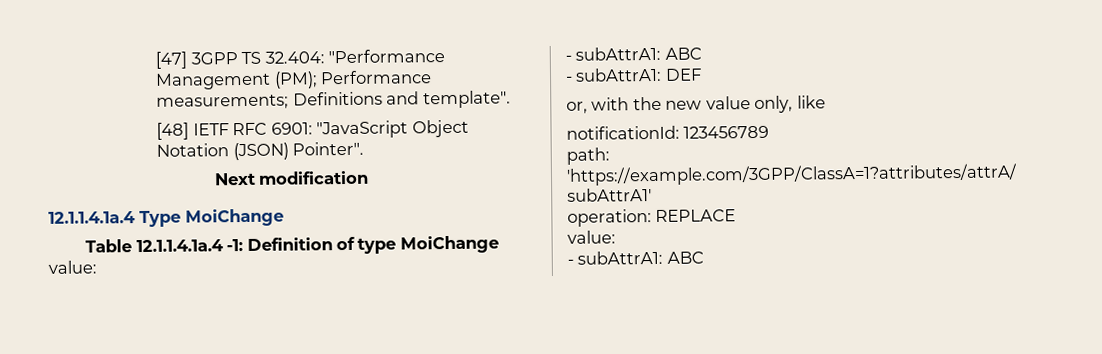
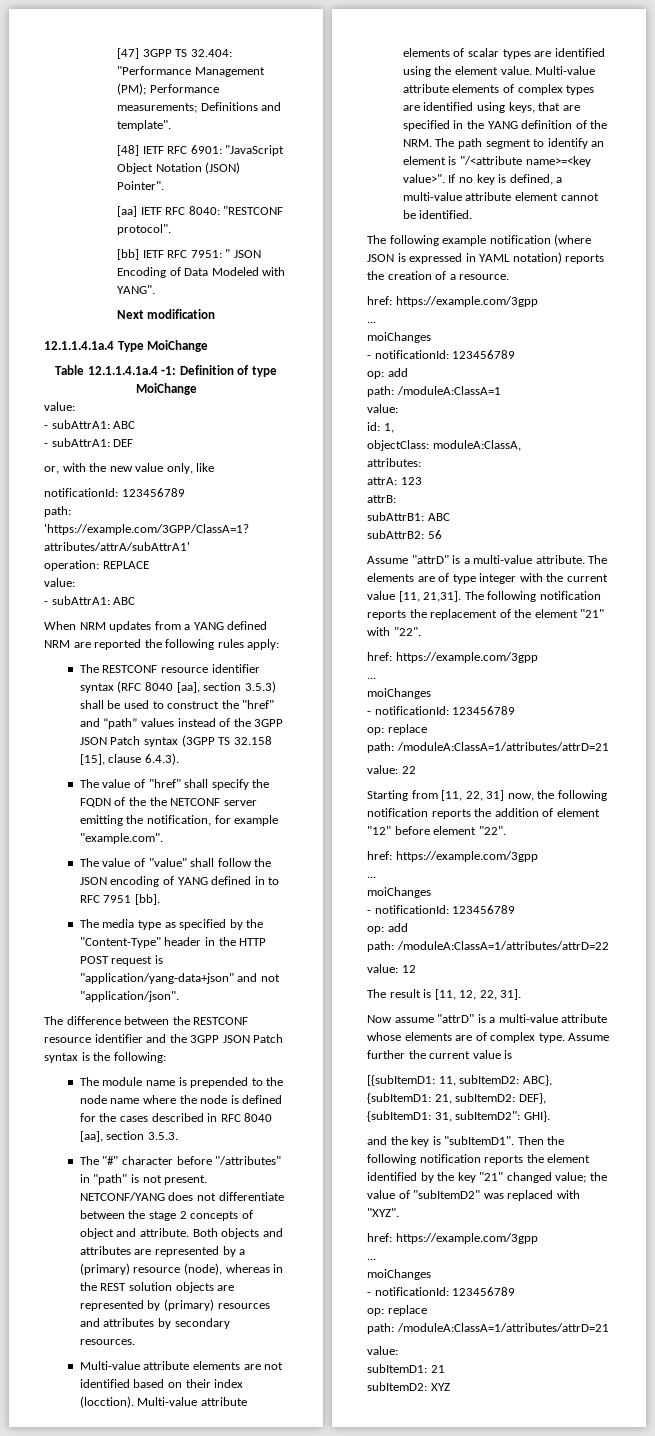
+ [aa] IETF RFC 8040: "RESTCONF protocol".
+ [bb] IETF RFC 7951: " JSON Encoding of Data Modeled with YANG".
+ When NRM updates from a YANG defined NRM are reported the following rules apply:
+ The RESTCONF resource identifier syntax (RFC 8040 [aa], section 3.5.3) shall be used to construct the "href" and “path” values instead of the 3GPP JSON Patch syntax (3GPP TS 32.158 [15], clause 6.4.3).
+ The value of "href" shall specify the FQDN of the the NETCONF server emitting the notification, for example "example.com".
+ The value of "value" shall follow the JSON encoding of YANG defined in to RFC 7951 [bb].
+ The media type as specified by the "Content-Type" header in the HTTP POST request is "application/yang-data+json" and not "application/json".
+ The difference between the RESTCONF resource identifier and the 3GPP JSON Patch syntax is the following:
+ The module name is prepended to the node name where the node is defined for the cases described in RFC 8040 [aa], section 3.5.3.
+ The "#" character before "/attributes" in "path" is not present. NETCONF/YANG does not differentiate between the stage 2 concepts of object and attribute. Both objects and attributes are represented by a (primary) resource (node), whereas in the REST solution objects are represented by (primary) resources and attributes by secondary resources.
+ Multi-value attribute elements are not identified based on their index (locction). Multi-value attribute elements of scalar types are identified using the element value. Multi-value attribute elements of complex types are identified using keys, that are specified in the YANG definition of the NRM. The path segment to identify an element is "/<attribute name>=<key value>". If no key is defined, a multi-value attribute element cannot be identified.
+ The following example notification (where JSON is expressed in YAML notation) reports the creation of a resource.
+ href: https://example.com/3gpp
+ ...
+ moiChanges
+ - notificationId: 123456789
+ op: add
+ path: /moduleA:ClassA=1
+ value:
+ id: 1,
+ objectClass: moduleA:ClassA,
+ attributes:
+ attrA: 123
+ attrB:
+ subAttrB1: ABC
+ subAttrB2: 56
+ Assume "attrD" is a multi-value attribute. The elements are of type integer with the current value [11, 21,31]. The following notification reports the replacement of the element "21" with "22".
+ href: https://example.com/3gpp
+ ...
+ moiChanges
+ - notificationId: 123456789
+ op: replace
+ path: /moduleA:ClassA=1/attributes/attrD=21
+ value: 22
+ Starting from [11, 22, 31] now, the following notification reports the addition of element "12" before element "22".
+ href: https://example.com/3gpp
+ ...
+ moiChanges
+ - notificationId: 123456789
+ op: add
+ path: /moduleA:ClassA=1/attributes/attrD=22
+ value: 12
+ The result is [11, 12, 22, 31].
+ Now assume "attrD" is a multi-value attribute whose elements are of complex type. Assume further the current value is
+ [{subItemD1: 11, subItemD2: ABC}, {subItemD1: 21, subItemD2: DEF}, {subItemD1: 31, subItemD2": GHI}.
+ and the key is "subItemD1". Then the following notification reports the element identified by the key "21" changed value; the value of "subItemD2" was replaced with "XYZ".
+ href: https://example.com/3gpp
+ ...
+ moiChanges
+ - notificationId: 123456789
+ op: replace
+ path: /moduleA:ClassA=1/attributes/attrD=21
+ value:
+ subItemD1: 21
+ subItemD2: XYZ

